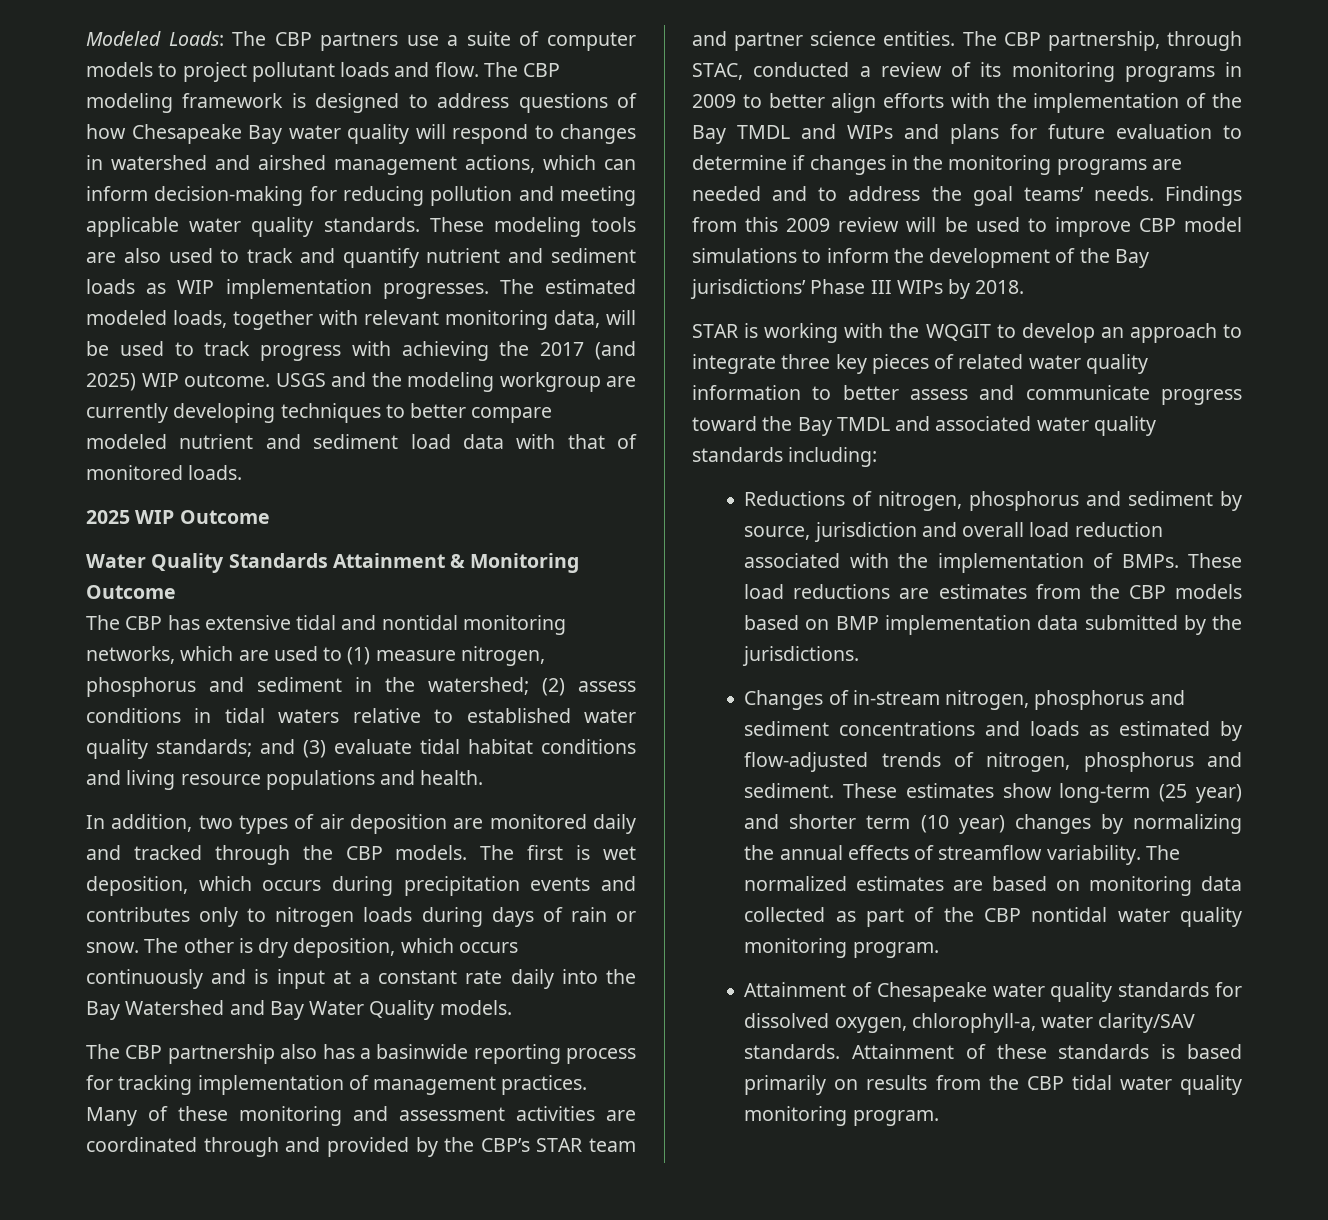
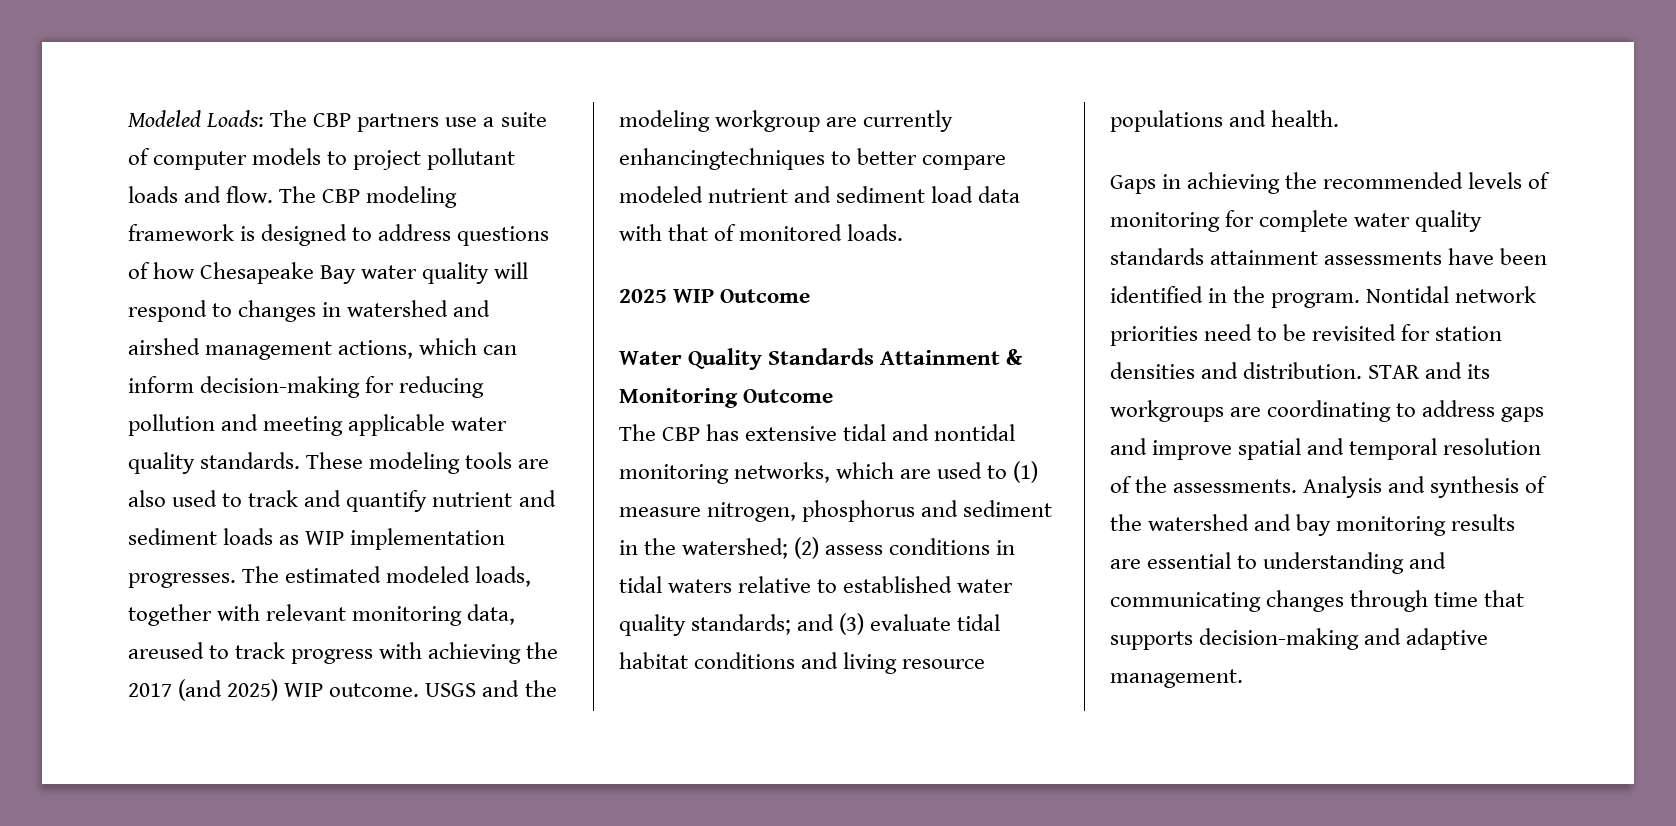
- The estimated modeled loads, together with relevant monitoring data, will be used to track progress with achieving the 2017 (and 2025) WIP outcome.
+ The estimated modeled loads, together with relevant monitoring data, areused to track progress with achieving the 2017 (and 2025) WIP outcome.
- USGS and the modeling workgroup are currently developing techniques to better compare modeled nutrient and sediment load data with that of monitored loads.
+ USGS and the modeling workgroup are currently enhancingtechniques to better compare modeled nutrient and sediment load data with that of monitored loads.
- In addition, two types of air deposition are monitored daily and tracked through the CBP models. The first is wet deposition, which occurs during precipitation events and contributes only to nitrogen loads during days of rain or snow. The other is dry deposition, which occurs continuously and is input at a constant rate daily into the Bay Watershed and Bay Water Quality models.
- The CBP partnership also has a basinwide reporting process for tracking implementation of management practices. Many of these monitoring and assessment activities are coordinated through and provided by the CBP’s STAR team and partner science entities. The CBP partnership, through STAC, conducted a review of its monitoring programs in 2009 to better align efforts with the implementation of the Bay TMDL and WIPs and plans for future evaluation to determine if changes in the monitoring programs are needed and to address the goal teams’ needs. Findings from this 2009 review will be used to improve CBP model simulations to inform the development of the Bay jurisdictions’ Phase III WIPs by 2018.
- STAR is working with the WQGIT to develop an approach to integrate three key pieces of related water quality information to better assess and communicate progress toward the Bay TMDL and associated water quality standards including:
- Reductions of nitrogen, phosphorus and sediment by source, jurisdiction and overall load reduction associated with the implementation of BMPs. These load reductions are estimates from the CBP models based on BMP implementation data submitted by the jurisdictions.
- Changes of in-stream nitrogen, phosphorus and sediment concentrations and loads as estimated by flow-adjusted trends of nitrogen, phosphorus and sediment. These estimates show long-term (25 year) and shorter term (10 year) changes by normalizing the annual effects of streamflow variability. The normalized estimates are based on monitoring data collected as part of the CBP nontidal water quality monitoring program.
- Attainment of Chesapeake water quality standards for dissolved oxygen, chlorophyll-a, water clarity/SAV standards. Attainment of these standards is based primarily on results from the CBP tidal water quality monitoring program.
+ Gaps in achieving the recommended levels of monitoring for complete water quality standards attainment assessments have been identified in the program. Nontidal network priorities need to be revisited for station densities and distribution. STAR and its workgroups are coordinating to address gaps and improve spatial and temporal resolution of the assessments. Analysis and synthesis of the watershed and bay monitoring results are essential to understanding and communicating changes through time that supports decision-making and adaptive management.

